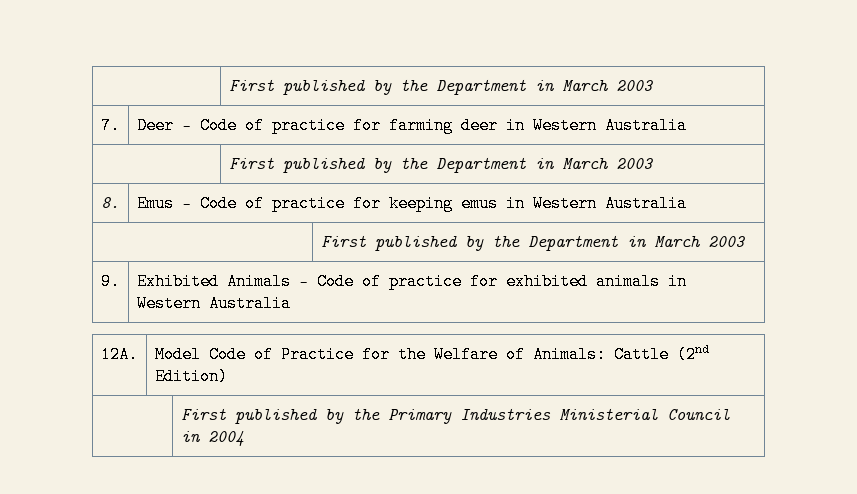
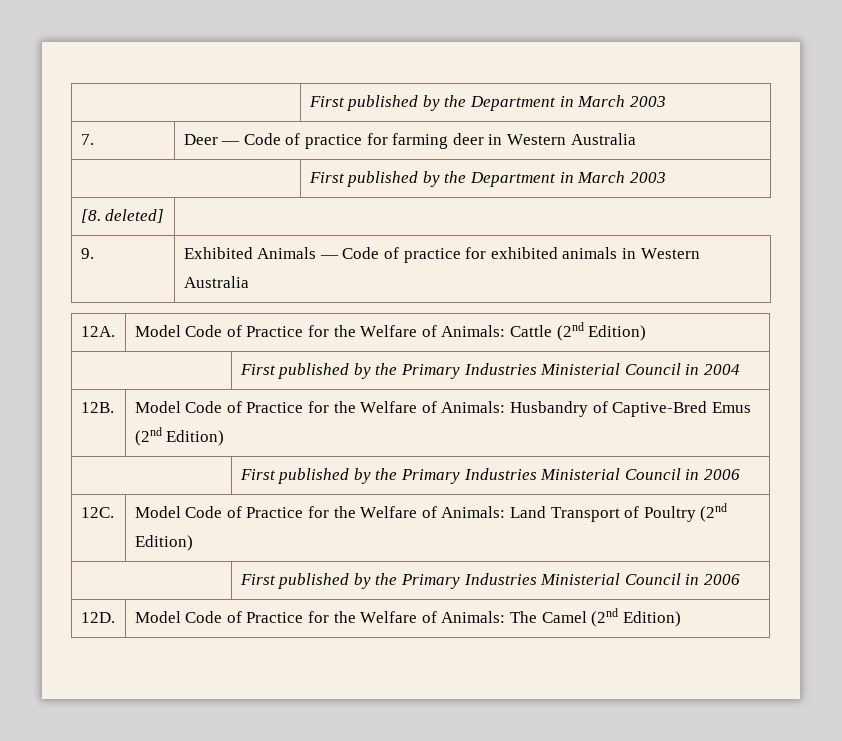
- 8. | Emus — Code of practice for keeping emus in Western Australia
- | First published by the Department in March 2003
+ [8. deleted]
+ 12B. | Model Code of Practice for the Welfare of Animals: Husbandry of Captive-Bred Emus (2nd Edition)
+ | First published by the Primary Industries Ministerial Council in 2006
+ 12C. | Model Code of Practice for the Welfare of Animals: Land Transport of Poultry (2nd Edition)
+ | First published by the Primary Industries Ministerial Council in 2006
+ 12D. | Model Code of Practice for the Welfare of Animals: The Camel (2nd Edition)

